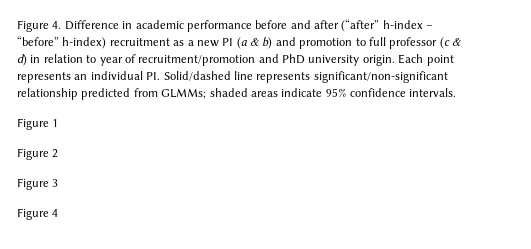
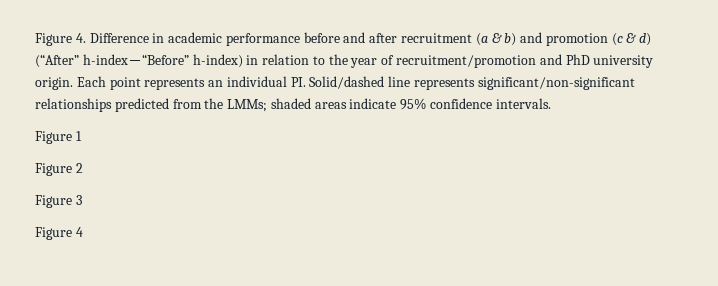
- Figure 4. Difference in academic performance before and after (“after” h-index – “before” h-index) recruitment as a new PI (a & b) and promotion to full professor (c & d) in relation to year of recruitment/promotion and PhD university origin.
+ Figure 4. Difference in academic performance before and after recruitment (a & b) and promotion (c & d) (“After” h-index－“Before” h-index) in relation to the year of recruitment/promotion and PhD university origin.
- Each point represents an individual PI. Solid/dashed line represents significant/non-significant relationship predicted from GLMMs; shaded areas indicate 95% confidence intervals.
+ Each point represents an individual PI. Solid/dashed line represents significant/non-significant relationships predicted from the LMMs; shaded areas indicate 95% confidence intervals.

